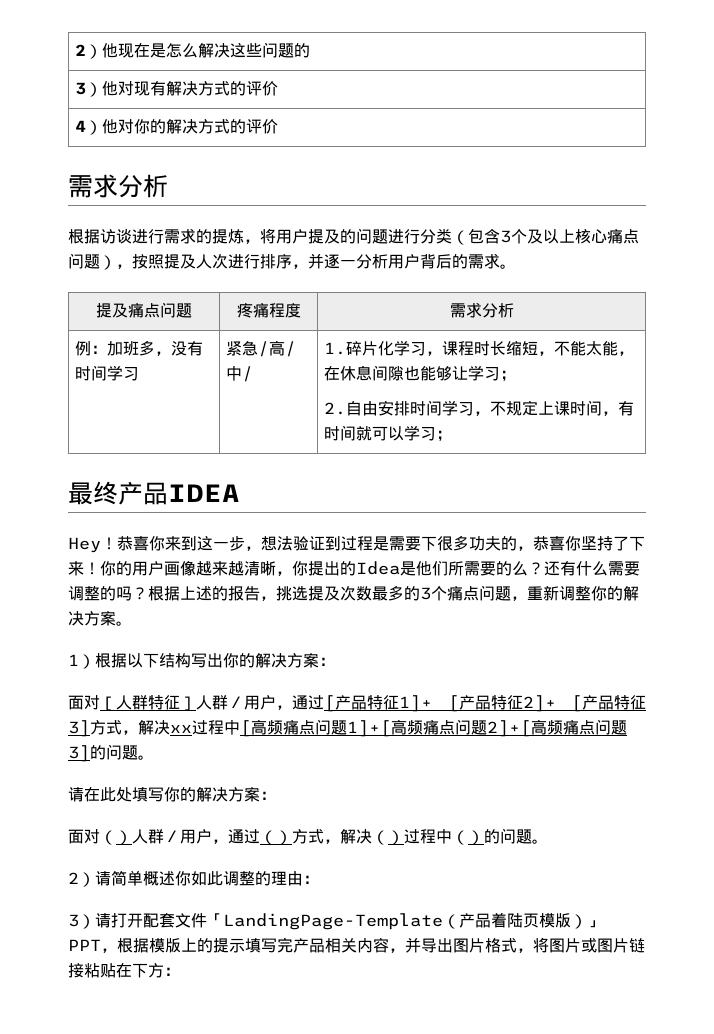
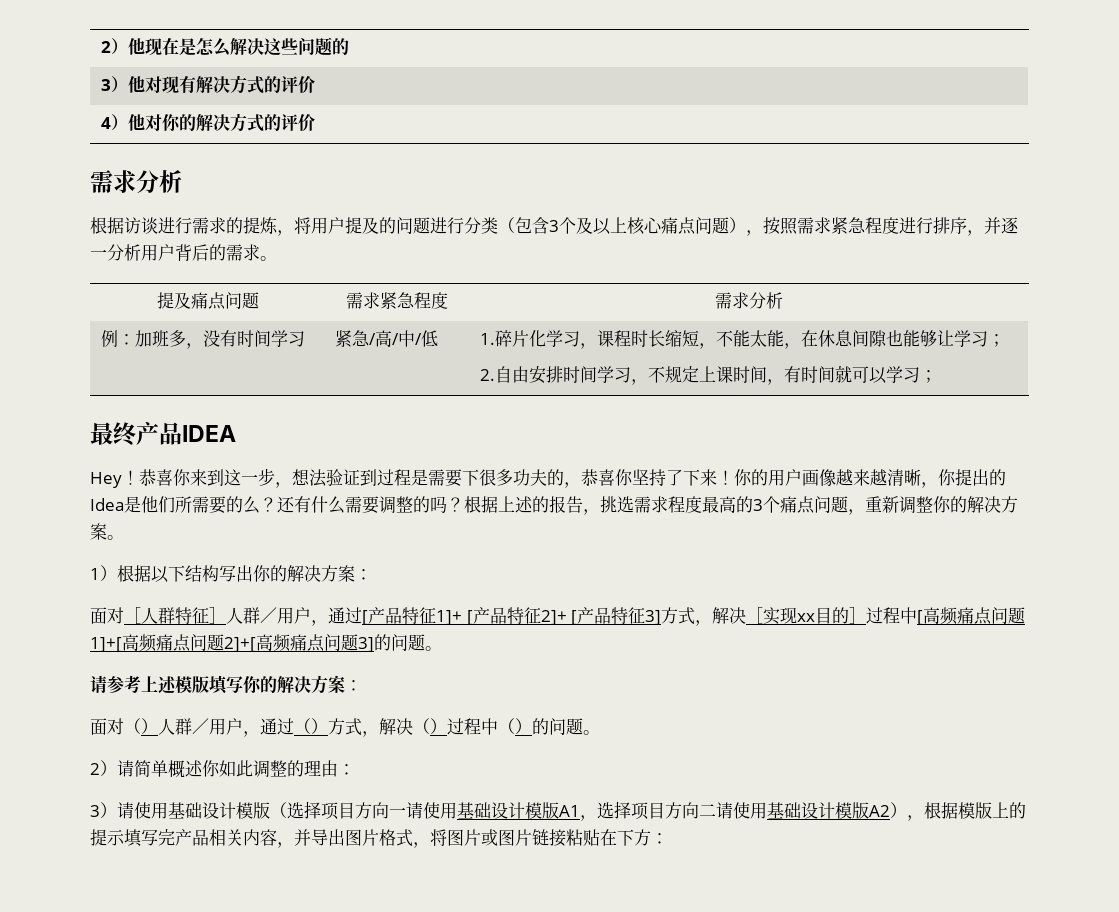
- 根据访谈进行需求的提炼，将用户提及的问题进行分类（包含3个及以上核心痛点问题），按照提及人次进行排序，并逐一分析用户背后的需求。
+ 根据访谈进行需求的提炼，将用户提及的问题进行分类（包含3个及以上核心痛点问题），按照需求紧急程度进行排序，并逐一分析用户背后的需求。
- 提及痛点问题 | 疼痛程度 | 需求分析
+ 提及痛点问题 | 需求紧急程度 | 需求分析
- 紧急/高/中/
+ 紧急/高/中/低
- 根据上述的报告，挑选提及次数最多的3个痛点问题，重新调整你的解决方案。
+ 根据上述的报告，挑选需求程度最高的3个痛点问题，重新调整你的解决方案。
- 面对［人群特征］人群／用户，通过[产品特征1]+ [产品特征2]+ [产品特征3]方式，解决xx过程中[高频痛点问题1]+[高频痛点问题2]+[高频痛点问题3]的问题。
+ 面对［人群特征］人群／用户，通过[产品特征1]+ [产品特征2]+ [产品特征3]方式，解决［实现xx目的］过程中[高频痛点问题1]+[高频痛点问题2]+[高频痛点问题3]的问题。
- 请在此处填写你的解决方案：
+ 请参考上述模版填写你的解决方案：
- 3）请打开配套文件「LandingPage-Template（产品着陆页模版）」PPT，根据模版上的提示填写完产品相关内容，并导出图片格式，将图片或图片链接粘贴在下方：
+ 3）请使用基础设计模版（选择项目方向一请使用基础设计模版A1，选择项目方向二请使用基础设计模版A2），根据模版上的提示填写完产品相关内容，并导出图片格式，将图片或图片链接粘贴在下方：

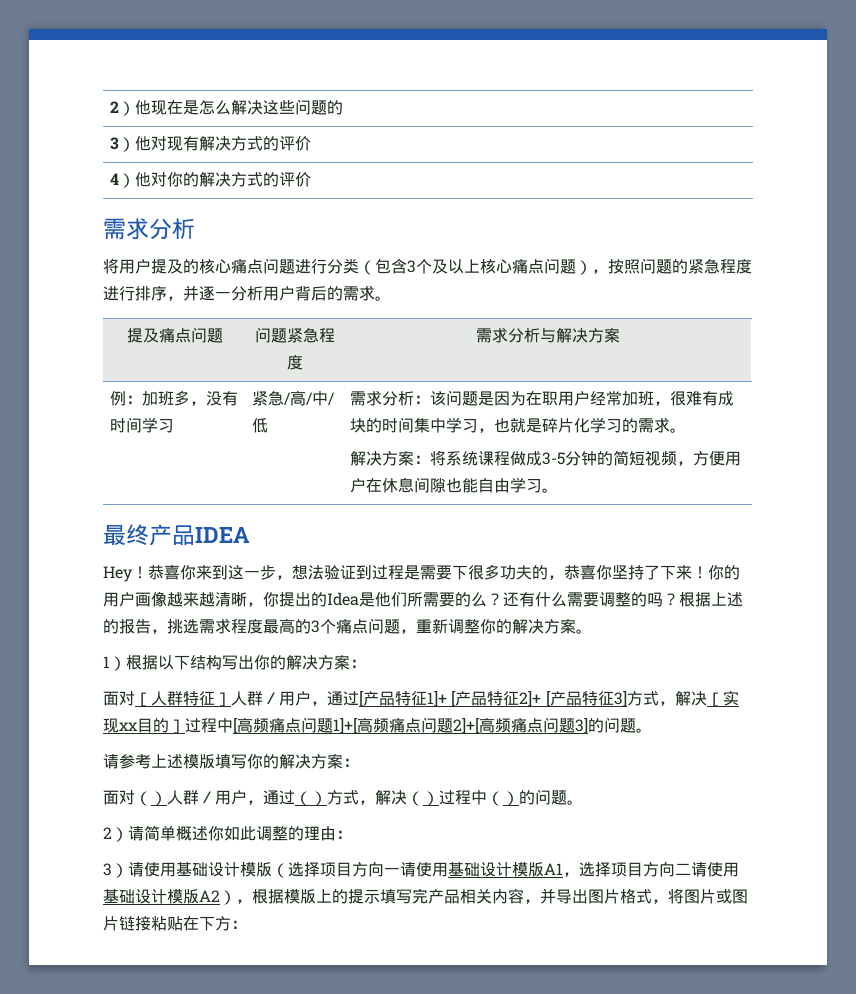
- 根据访谈进行需求的提炼，将用户提及的问题进行分类（包含3个及以上核心痛点问题），按照需求紧急程度进行排序，并逐一分析用户背后的需求。
+ 将用户提及的核心痛点问题进行分类（包含3个及以上核心痛点问题），按照问题的紧急程度进行排序，并逐一分析用户背后的需求。
- 提及痛点问题 | 需求紧急程度 | 需求分析
+ 提及痛点问题 | 问题紧急程度 | 需求分析与解决方案
- 1.碎片化学习，课程时长缩短，不能太能，在休息间隙也能够让学习；
- 2.自由安排时间学习，不规定上课时间，有时间就可以学习；
+ 需求分析：该问题是因为在职用户经常加班，很难有成块的时间集中学习，也就是碎片化学习的需求。
+ 解决方案：将系统课程做成3-5分钟的简短视频，方便用户在休息间隙也能自由学习。

